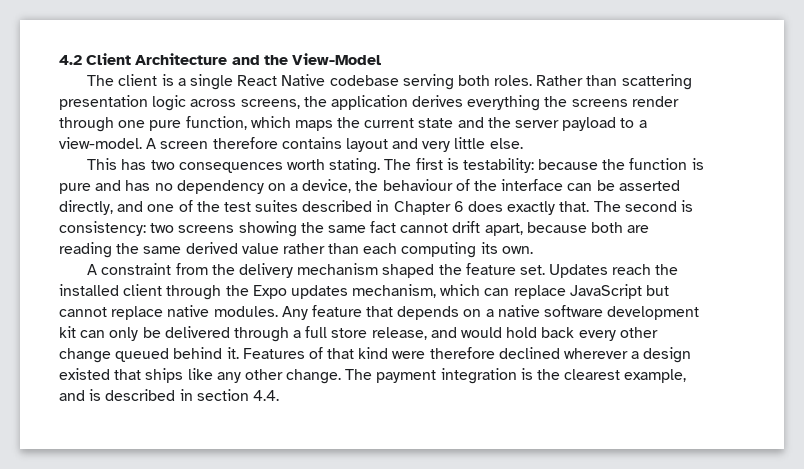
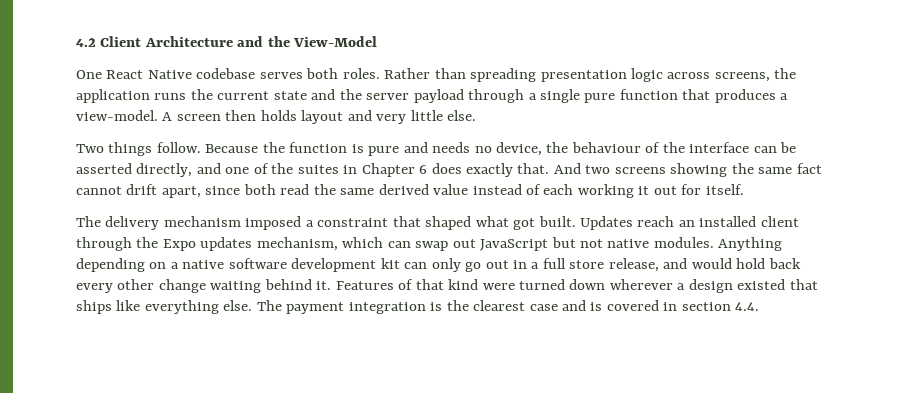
- The client is a single React Native codebase serving both roles.
+ One React Native codebase serves both roles.
- Rather than scattering presentation logic across screens, the application derives everything the screens render through one pure function, which maps the current state and the server payload to a view-model.
+ Rather than spreading presentation logic across screens, the application runs the current state and the server payload through a single pure function that produces a view-model.
- A screen therefore contains layout and very little else.
+ A screen then holds layout and very little else.
- This has two consequences worth stating. The first is testability: because the function is pure and has no dependency on a device, the behaviour of the interface can be asserted directly, and one of the test suites described in Chapter 6 does exactly that.
+ Two things follow. Because the function is pure and needs no device, the behaviour of the interface can be asserted directly, and one of the suites in Chapter 6 does exactly that.
- The second is consistency: two screens showing the same fact cannot drift apart, because both are reading the same derived value rather than each computing its own.
- A constraint from the delivery mechanism shaped the feature set.
+ And two screens showing the same fact cannot drift apart, since both read the same derived value instead of each working it out for itself.
+ The delivery mechanism imposed a constraint that shaped what got built.
- Updates reach the installed client through the Expo updates mechanism, which can replace JavaScript but cannot replace native modules. Any feature that depends on a native software development kit can only be delivered through a full store release, and would hold back every other change queued behind it.
+ Updates reach an installed client through the Expo updates mechanism, which can swap out JavaScript but not native modules. Anything depending on a native software development kit can only go out in a full store release, and would hold back every other change waiting behind it.
- Features of that kind were therefore declined wherever a design existed that ships like any other change.
+ Features of that kind were turned down wherever a design existed that ships like everything else.
- The payment integration is the clearest example, and is described in section 4.4.
+ The payment integration is the clearest case and is covered in section 4.4.

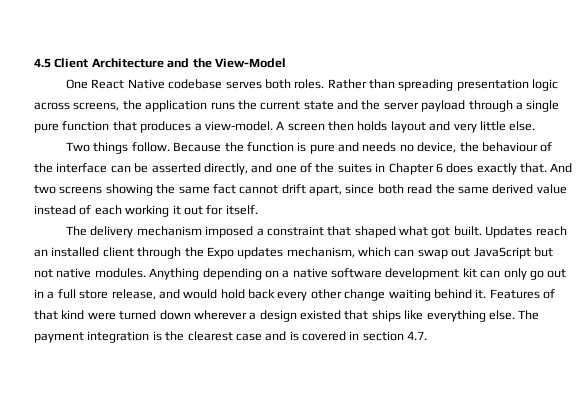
- 4.2 Client Architecture and the View-Model
+ 4.5 Client Architecture and the View-Model
- The payment integration is the clearest case and is covered in section 4.4.
+ The payment integration is the clearest case and is covered in section 4.7.

